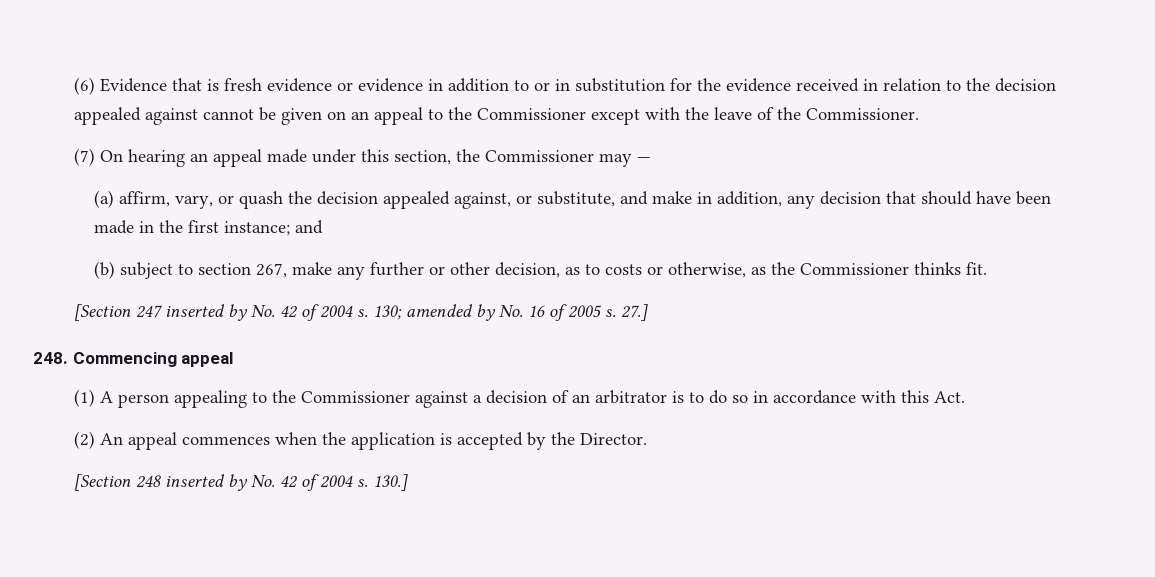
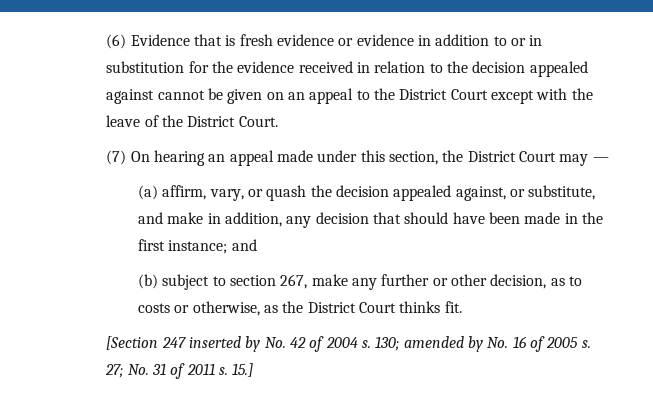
- (6) Evidence that is fresh evidence or evidence in addition to or in substitution for the evidence received in relation to the decision appealed against cannot be given on an appeal to the Commissioner except with the leave of the Commissioner.
+ (6) Evidence that is fresh evidence or evidence in addition to or in substitution for the evidence received in relation to the decision appealed against cannot be given on an appeal to the District Court except with the leave of the District Court.
- (7) On hearing an appeal made under this section, the Commissioner may —
+ (7) On hearing an appeal made under this section, the District Court may —
- (b) subject to section 267, make any further or other decision, as to costs or otherwise, as the Commissioner thinks fit.
+ (b) subject to section 267, make any further or other decision, as to costs or otherwise, as the District Court thinks fit.
- 27.]
- 248. Commencing appeal
- (1) A person appealing to the Commissioner against a decision of an arbitrator is to do so in accordance with this Act.
- (2) An appeal commences when the application is accepted by the Director.
- [Section 248 inserted by No. 42 of 2004 s. 130.]
+ 27; No. 31 of 2011 s. 15.]

